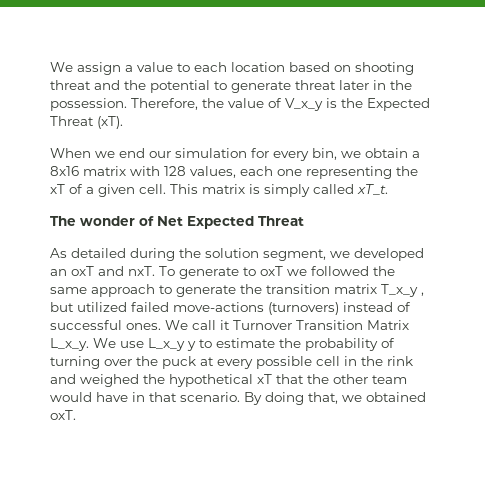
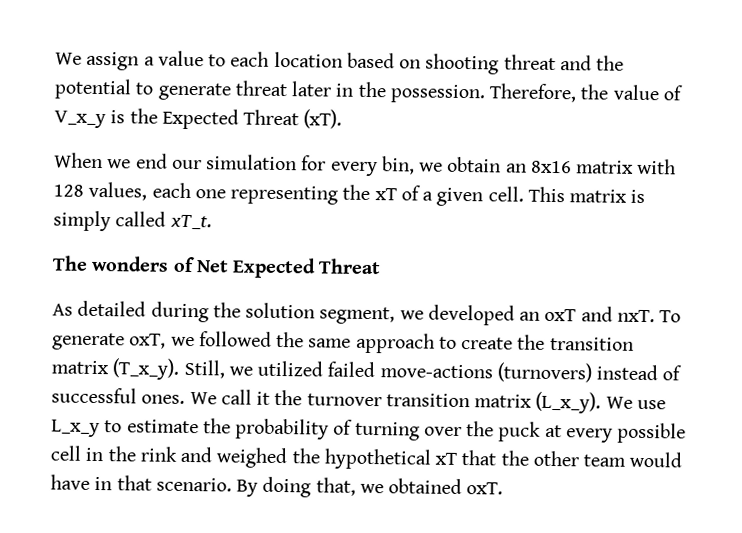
- When we end our simulation for every bin, we obtain a 8x16 matrix with 128 values, each one representing the xT of a given cell.
+ When we end our simulation for every bin, we obtain an 8x16 matrix with 128 values, each one representing the xT of a given cell.
- The wonder of Net Expected Threat
+ The wonders of Net Expected Threat
- To generate to oxT we followed the same approach to generate the transition matrix T_x_y , but utilized failed move-actions (turnovers) instead of successful ones.
+ To generate oxT, we followed the same approach to create the transition matrix (T_x_y). Still, we utilized failed move-actions (turnovers) instead of successful ones.
- We call it Turnover Transition Matrix L_x_y.
+ We call it the turnover transition matrix (L_x_y).
- We use L_x_y y to estimate the probability of turning over the puck at every possible cell in the rink and weighed the hypothetical xT that the other team would have in that scenario.
+ We use L_x_y to estimate the probability of turning over the puck at every possible cell in the rink and weighed the hypothetical xT that the other team would have in that scenario.

